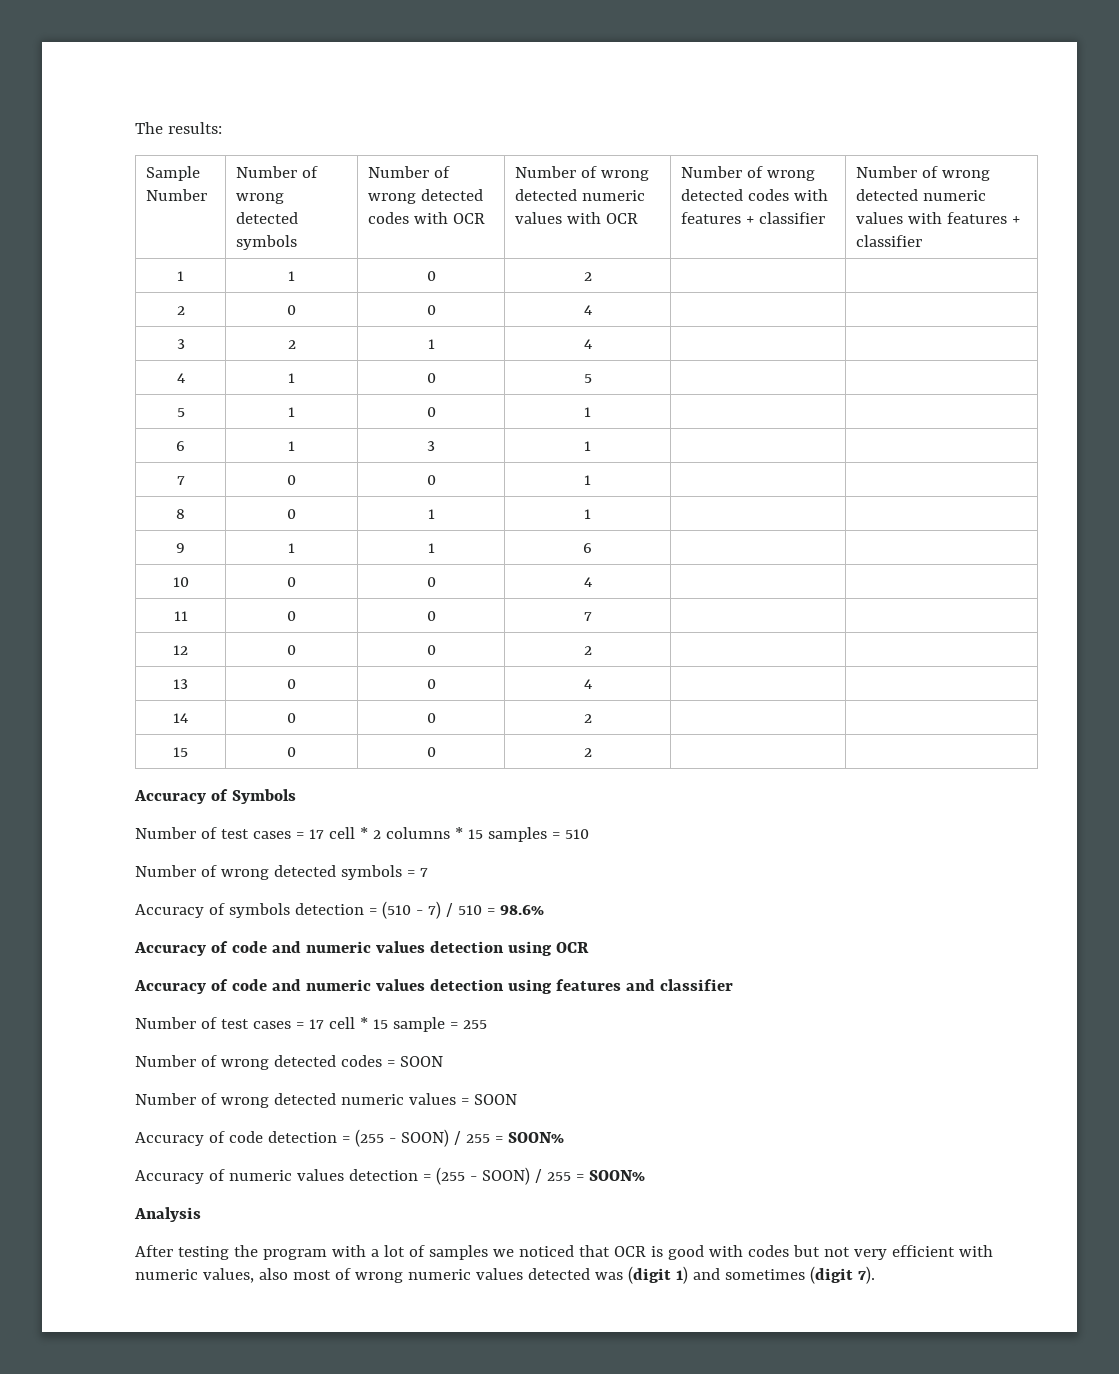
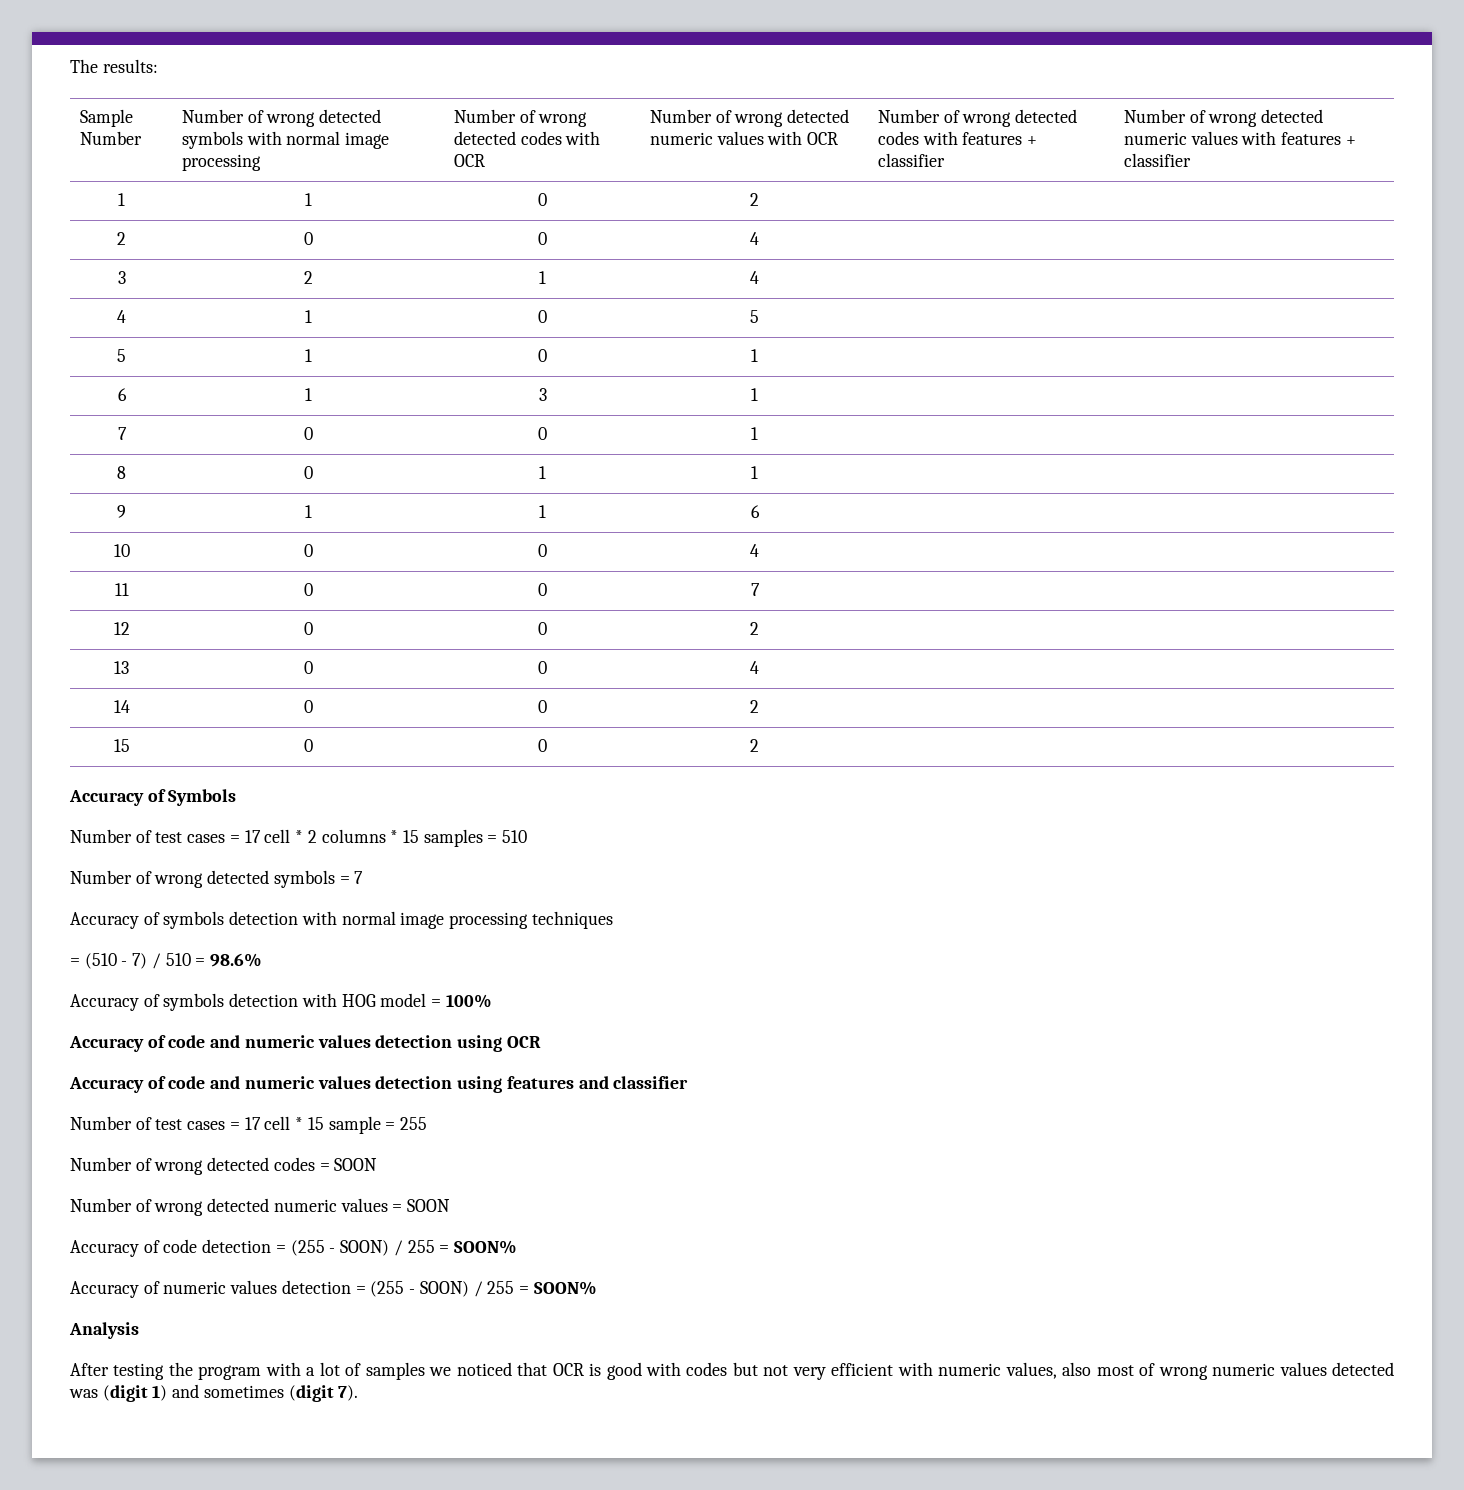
- Sample Number | Number of wrong detected symbols
+ Sample Number | Number of wrong detected symbols with normal image processing
- Accuracy of symbols detection = (510 - 7) / 510 = 98.6%
+ Accuracy of symbols detection with normal image processing techniques
+ = (510 - 7) / 510 = 98.6%
+ Accuracy of symbols detection with HOG model = 100%

